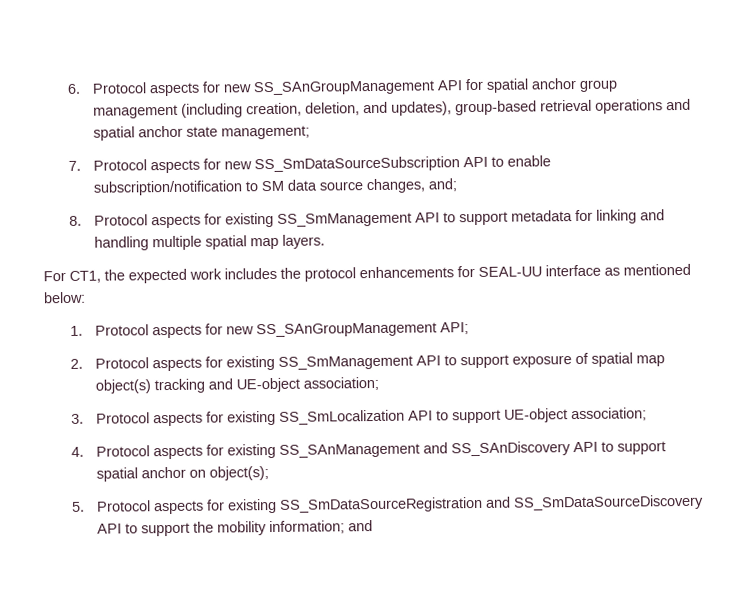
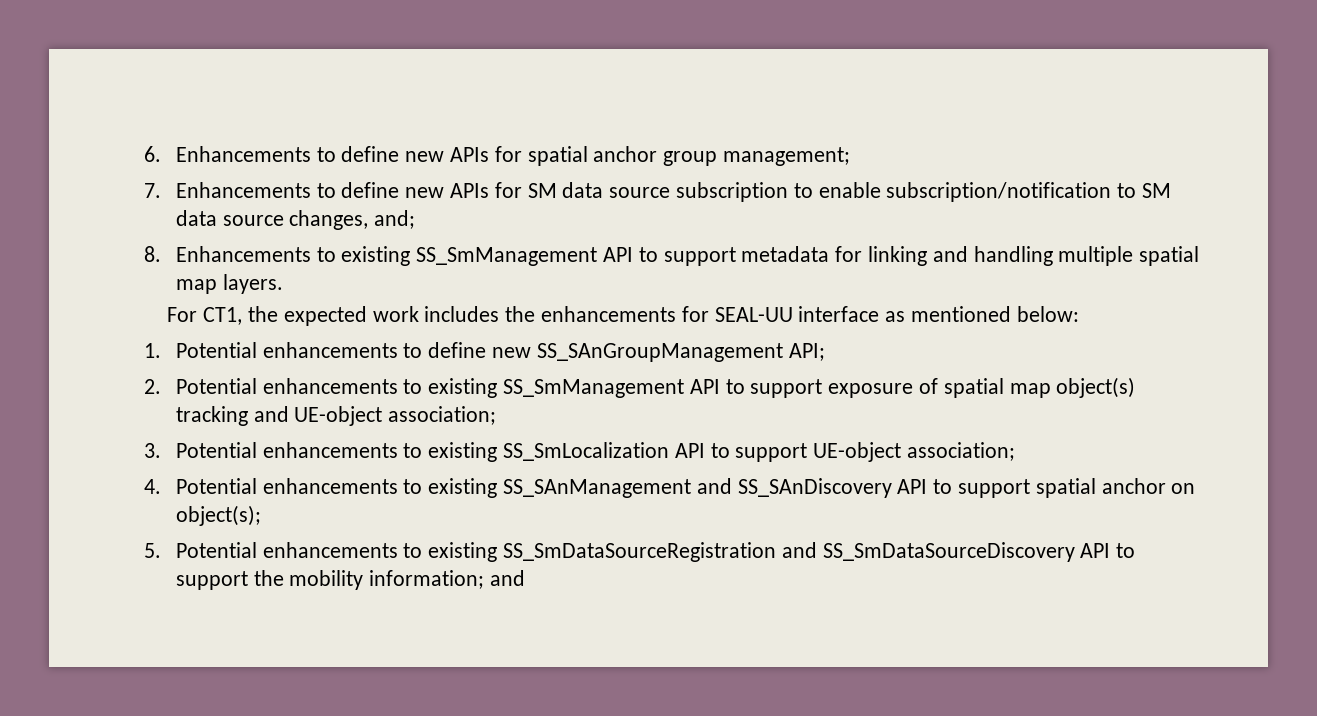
- 6. Protocol aspects for new SS_SAnGroupManagement API for spatial anchor group management (including creation, deletion, and updates), group-based retrieval operations and spatial anchor state management;
- 7. Protocol aspects for new SS_SmDataSourceSubscription API to enable subscription/notification to SM data source changes, and;
+ 6. Enhancements to define new APIs for spatial anchor group management;
+ 7. Enhancements to define new APIs for SM data source subscription to enable subscription/notification to SM data source changes, and;
- 8. Protocol aspects for existing SS_SmManagement API to support metadata for linking and handling multiple spatial map layers.
+ 8. Enhancements to existing SS_SmManagement API to support metadata for linking and handling multiple spatial map layers.
- For CT1, the expected work includes the protocol enhancements for SEAL-UU interface as mentioned below:
+ For CT1, the expected work includes the enhancements for SEAL-UU interface as mentioned below:
- 1. Protocol aspects for new SS_SAnGroupManagement API;
+ 1. Potential enhancements to define new SS_SAnGroupManagement API;
- 2. Protocol aspects for existing SS_SmManagement API to support exposure of spatial map object(s) tracking and UE-object association;
+ 2. Potential enhancements to existing SS_SmManagement API to support exposure of spatial map object(s) tracking and UE-object association;
- 3. Protocol aspects for existing SS_SmLocalization API to support UE-object association;
+ 3. Potential enhancements to existing SS_SmLocalization API to support UE-object association;
- 4. Protocol aspects for existing SS_SAnManagement and SS_SAnDiscovery API to support spatial anchor on object(s);
+ 4. Potential enhancements to existing SS_SAnManagement and SS_SAnDiscovery API to support spatial anchor on object(s);
- 5. Protocol aspects for existing SS_SmDataSourceRegistration and SS_SmDataSourceDiscovery API to support the mobility information; and
+ 5. Potential enhancements to existing SS_SmDataSourceRegistration and SS_SmDataSourceDiscovery API to support the mobility information; and

